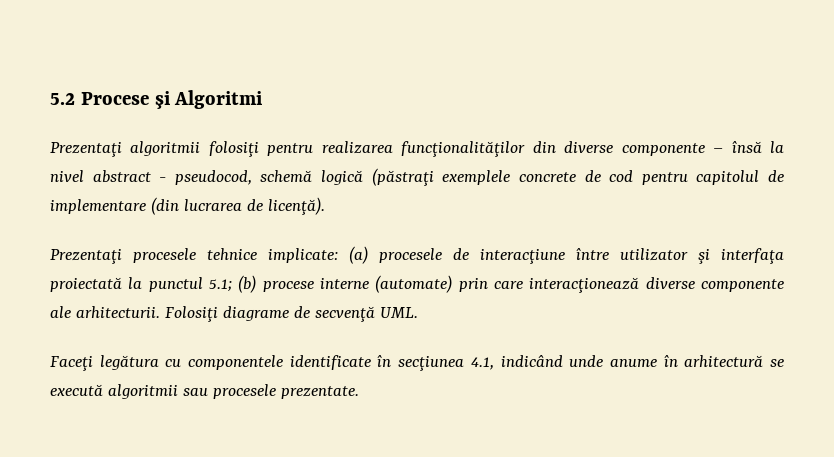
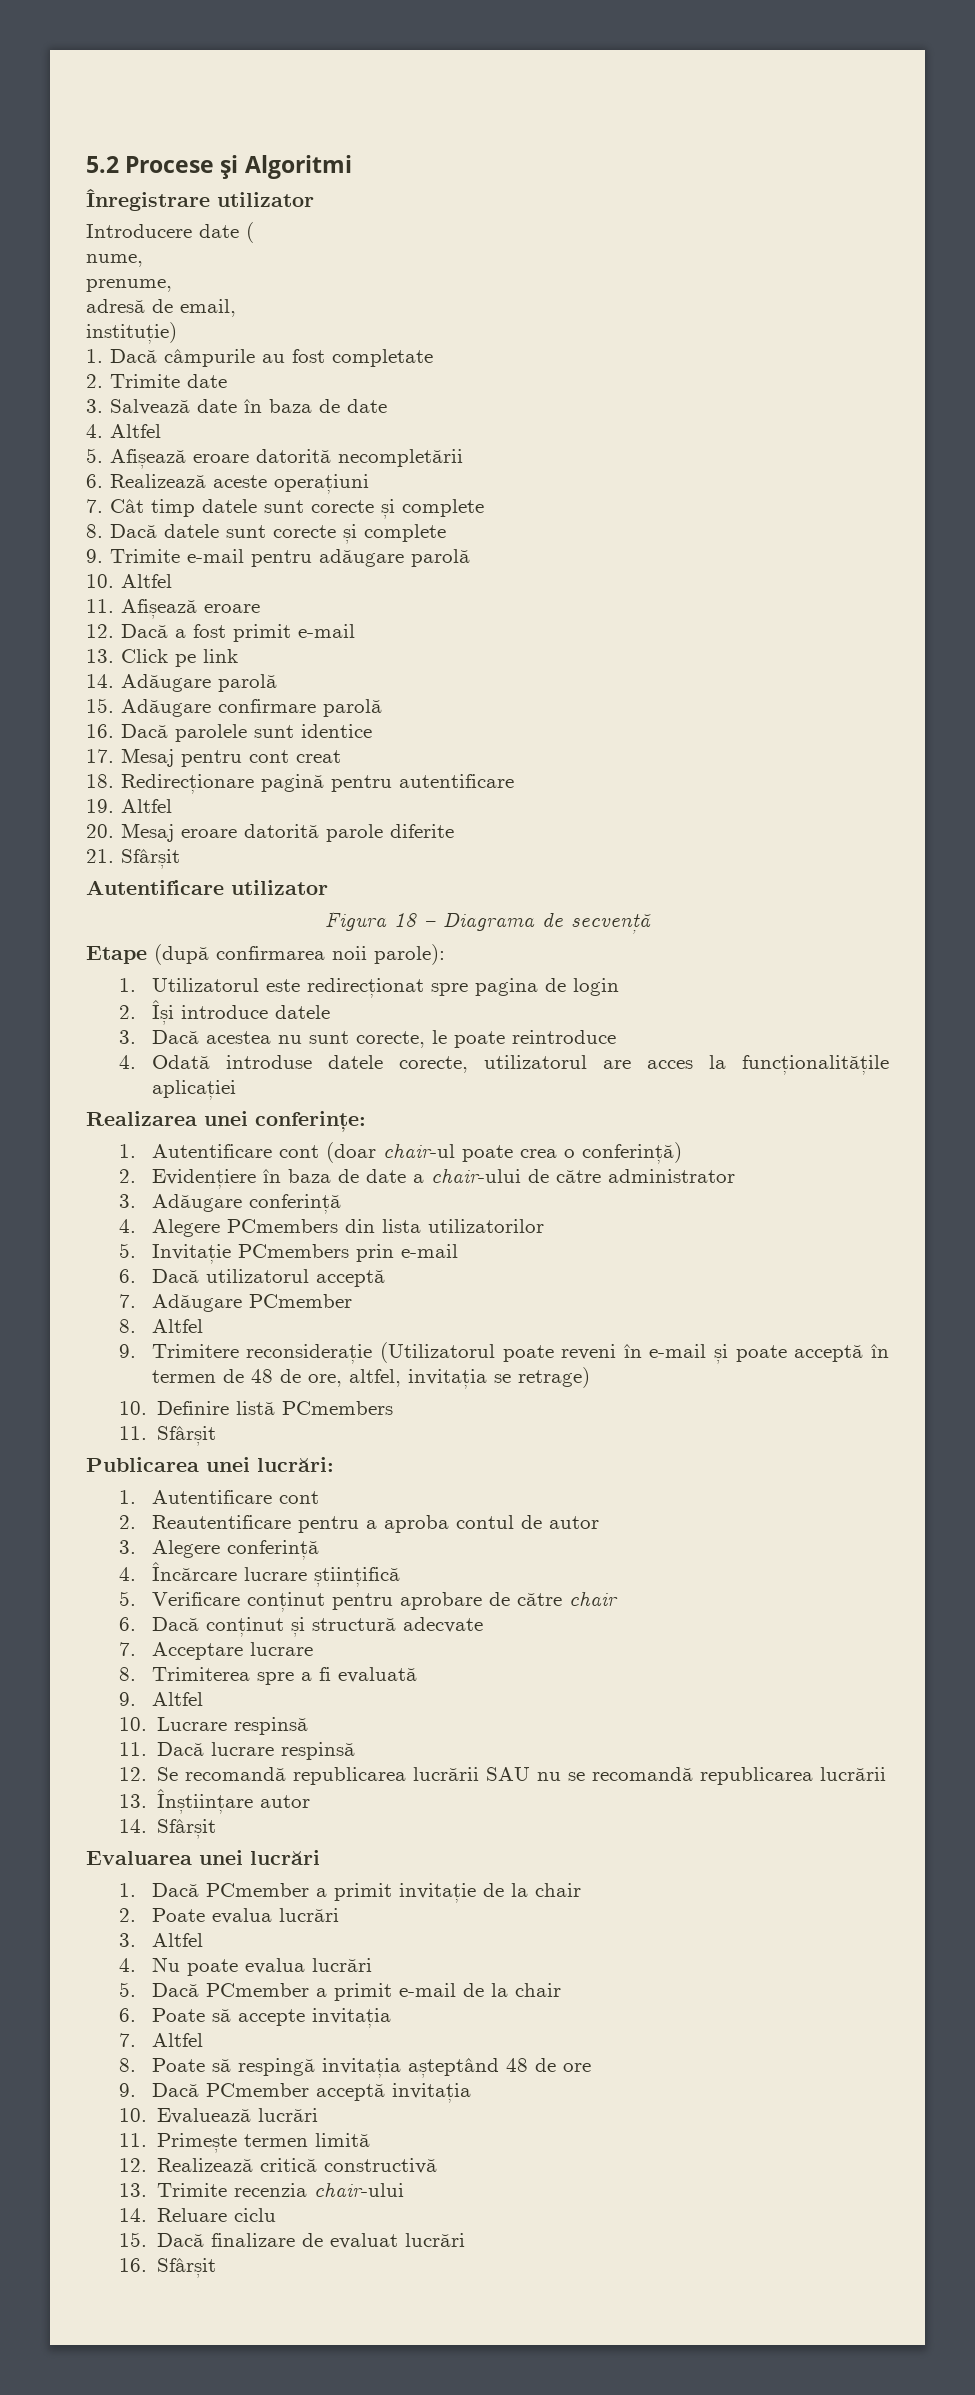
- Prezentaţi algoritmii folosiţi pentru realizarea funcţionalităţilor din diverse componente – însă la nivel abstract - pseudocod, schemă logică (păstraţi exemplele concrete de cod pentru capitolul de implementare (din lucrarea de licenţă).
- Prezentaţi procesele tehnice implicate: (a) procesele de interacţiune între utilizator şi interfaţa proiectată la punctul 5.1; (b) procese interne (automate) prin care interacţionează diverse componente ale arhitecturii. Folosiţi diagrame de secvenţă UML.
- Faceţi legătura cu componentele identificate în secţiunea 4.1, indicând unde anume în arhitectură se execută algoritmii sau procesele prezentate.
+ Înregistrare utilizator
+ Introducere date (
+ nume,
+ prenume,
+ adresă de email,
+ instituție)
+ 1. Dacă câmpurile au fost completate
+ 2. Trimite date
+ 3. Salvează date în baza de date
+ 4. Altfel
+ 5. Afișează eroare datorită necompletării
+ 6. Realizează aceste operațiuni
+ 7. Cât timp datele sunt corecte și complete
+ 8. Dacă datele sunt corecte și complete
+ 9. Trimite e-mail pentru adăugare parolă
+ 10. Altfel
+ 11. Afișează eroare
+ 12. Dacă a fost primit e-mail
+ 13. Click pe link
+ 14. Adăugare parolă
+ 15. Adăugare confirmare parolă
+ 16. Dacă parolele sunt identice
+ 17. Mesaj pentru cont creat
+ 18. Redirecționare pagină pentru autentificare
+ 19. Altfel
+ 20. Mesaj eroare datorită parole diferite
+ 21. Sfârșit
+ Autentificare utilizator
+ Figura 18 – Diagrama de secvență
+ Etape (după confirmarea noii parole):
+ 1. Utilizatorul este redirecționat spre pagina de login
+ 2. Își introduce datele
+ 3. Dacă acestea nu sunt corecte, le poate reintroduce
+ 4. Odată introduse datele corecte, utilizatorul are acces la funcționalitățile aplicației
+ Realizarea unei conferințe:
+ 1. Autentificare cont (doar chair-ul poate crea o conferință)
+ 2. Evidențiere în baza de date a chair-ului de către administrator
+ 3. Adăugare conferință
+ 4. Alegere PCmembers din lista utilizatorilor
+ 5. Invitație PCmembers prin e-mail
+ 6. Dacă utilizatorul acceptă
+ 7. Adăugare PCmember
+ 8. Altfel
+ 9. Trimitere reconsiderație (Utilizatorul poate reveni în e-mail și poate acceptă în termen de 48 de ore, altfel, invitația se retrage)
+ 10. Definire listă PCmembers
+ 11. Sfârșit
+ Publicarea unei lucrări:
+ 1. Autentificare cont
+ 2. Reautentificare pentru a aproba contul de autor
+ 3. Alegere conferință
+ 4. Încărcare lucrare științifică
+ 5. Verificare conținut pentru aprobare de către chair
+ 6. Dacă conținut și structură adecvate
+ 7. Acceptare lucrare
+ 8. Trimiterea spre a fi evaluată
+ 9. Altfel
+ 10. Lucrare respinsă
+ 11. Dacă lucrare respinsă
+ 12. Se recomandă republicarea lucrării SAU nu se recomandă republicarea lucrării
+ 13. Înștiințare autor
+ 14. Sfârșit
+ Evaluarea unei lucrări
+ 1. Dacă PCmember a primit invitație de la chair
+ 2. Poate evalua lucrări
+ 3. Altfel
+ 4. Nu poate evalua lucrări
+ 5. Dacă PCmember a primit e-mail de la chair
+ 6. Poate să accepte invitația
+ 7. Altfel
+ 8. Poate să respingă invitația așteptând 48 de ore
+ 9. Dacă PCmember acceptă invitația
+ 10. Evaluează lucrări
+ 11. Primește termen limită
+ 12. Realizează critică constructivă
+ 13. Trimite recenzia chair-ului
+ 14. Reluare ciclu
+ 15. Dacă finalizare de evaluat lucrări
+ 16. Sfârșit

